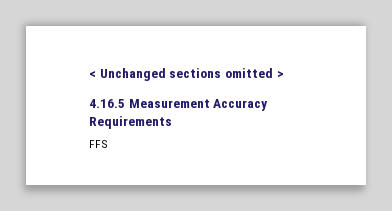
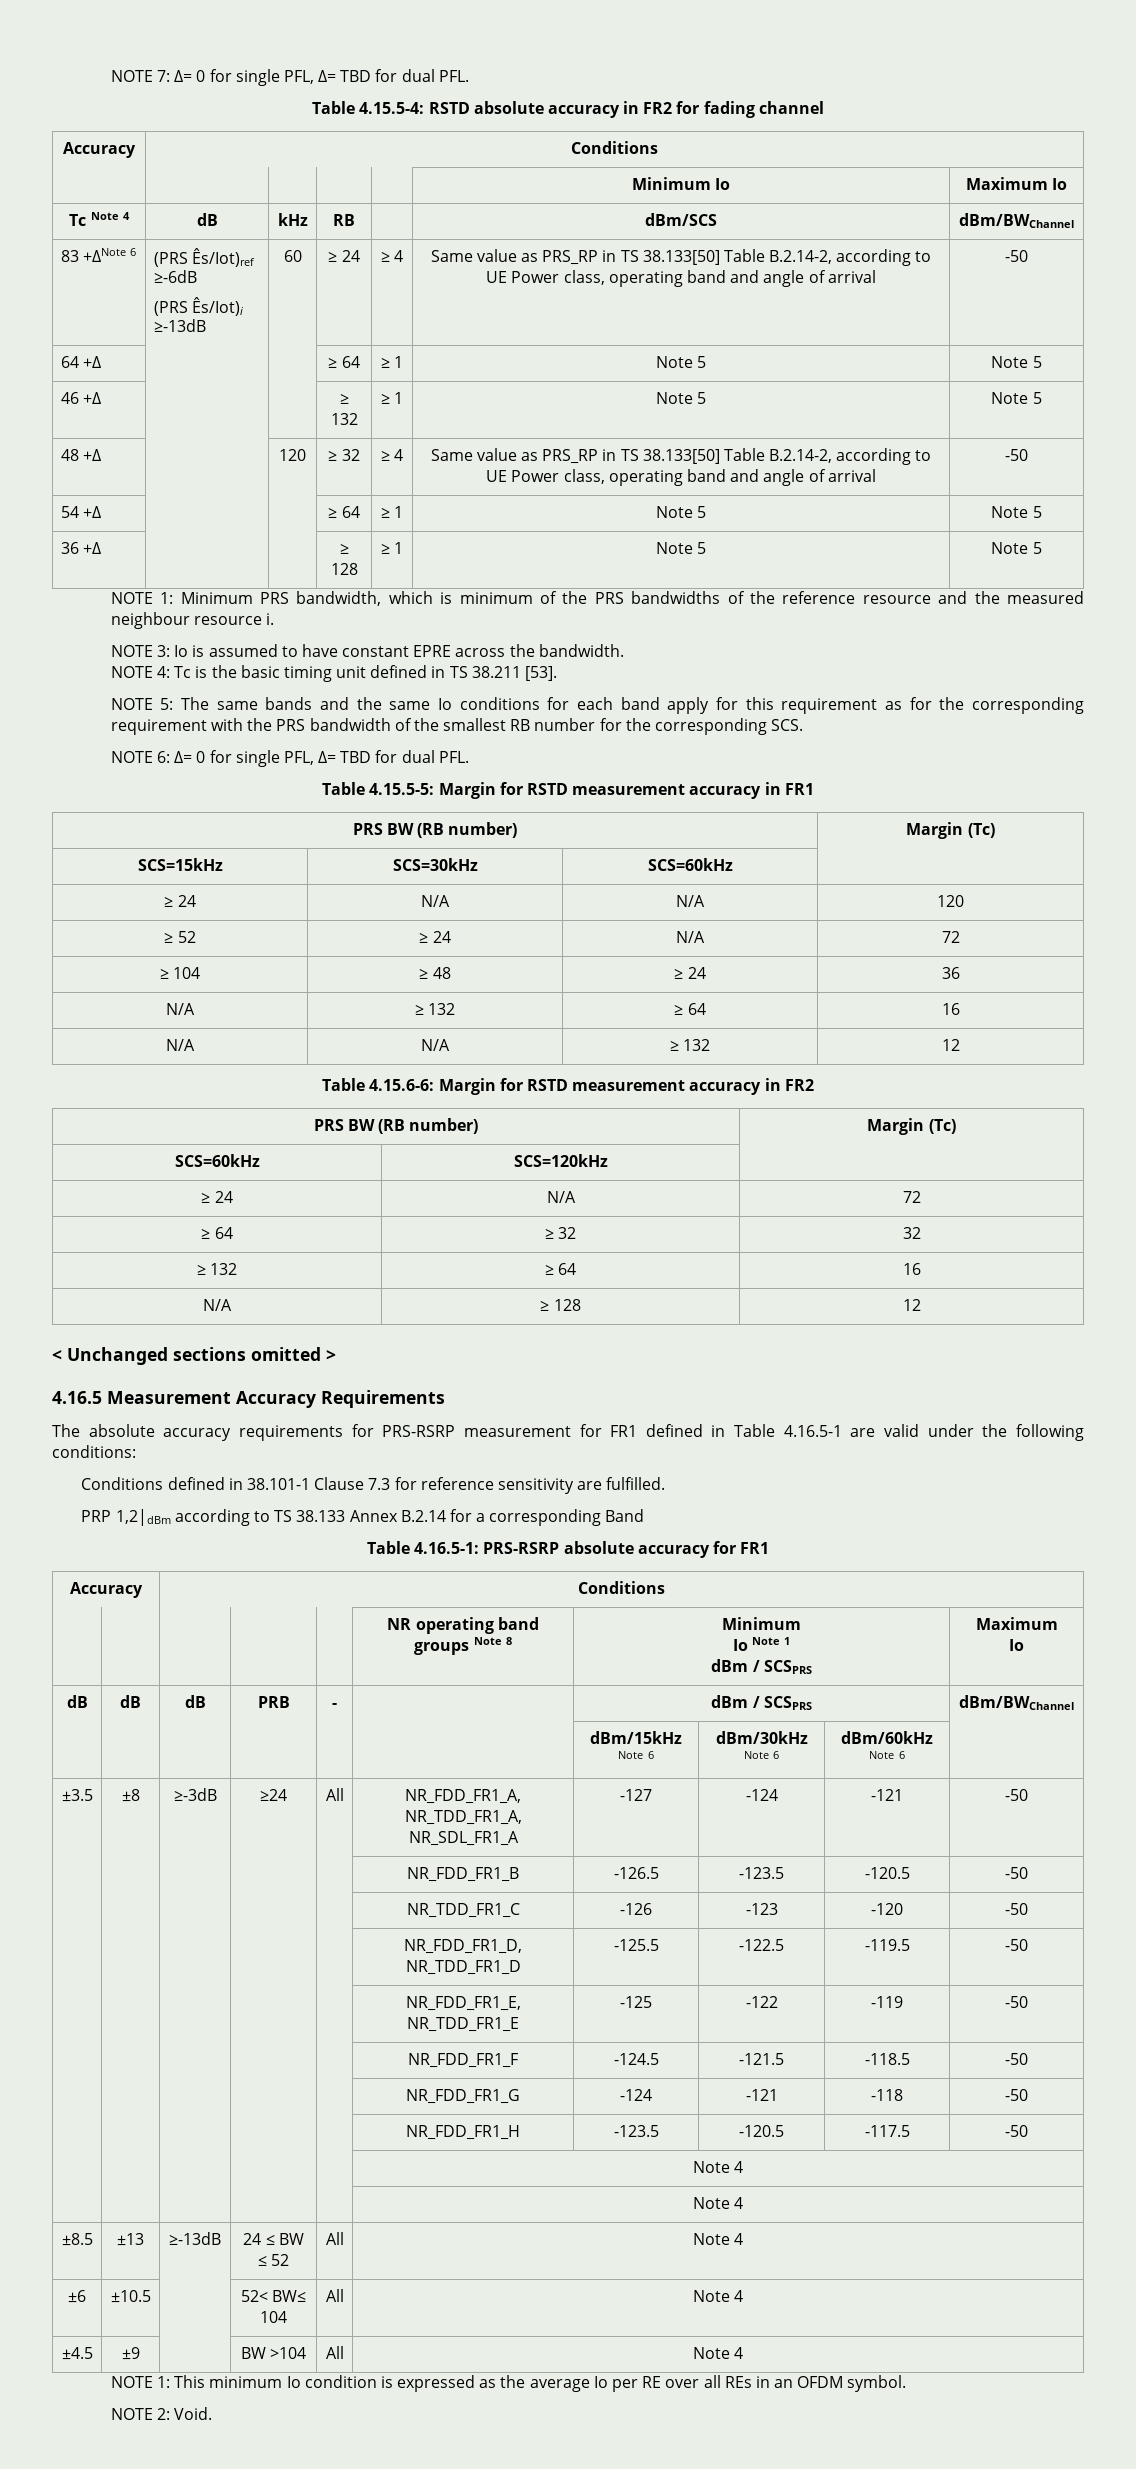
+ NOTE 7: Δ= 0 for single PFL, Δ= TBD for dual PFL.
+ Table 4.15.5-4: RSTD absolute accuracy in FR2 for fading channel
+ Accuracy | Conditions
+ | | | | | Minimum Io | Maximum Io
+ Tc Note 4 | dB | kHz | RB | | dBm/SCS | dBm/BWChannel
+ 83 +ΔNote 6 | (PRS Ês/Iot)ref ≥-6dB
+ (PRS Ês/Iot)i ≥-13dB | 60 | ≥ 24 | ≥ 4 | Same value as PRS_RP in TS 38.133[50] Table B.2.14-2, according to UE Power class, operating band and angle of arrival | -50
+ 64 +Δ | | | ≥ 64 | ≥ 1 | Note 5 | Note 5
+ 46 +Δ | | | ≥ 132 | ≥ 1 | Note 5 | Note 5
+ 48 +Δ | | 120 | ≥ 32 | ≥ 4 | Same value as PRS_RP in TS 38.133[50] Table B.2.14-2, according to UE Power class, operating band and angle of arrival | -50
+ 54 +Δ | | | ≥ 64 | ≥ 1 | Note 5 | Note 5
+ 36 +Δ | | | ≥ 128 | ≥ 1 | Note 5 | Note 5
+ NOTE 1: Minimum PRS bandwidth, which is minimum of the PRS bandwidths of the reference resource and the measured neighbour resource i.
+ NOTE 3: Io is assumed to have constant EPRE across the bandwidth.
+ NOTE 4: Tc is the basic timing unit defined in TS 38.211 [53].
+ NOTE 5: The same bands and the same Io conditions for each band apply for this requirement as for the corresponding requirement with the PRS bandwidth of the smallest RB number for the corresponding SCS.
+ NOTE 6: Δ= 0 for single PFL, Δ= TBD for dual PFL.
+ Table 4.15.5-5: Margin for RSTD measurement accuracy in FR1
+ PRS BW (RB number) | Margin (Tc)
+ SCS=15kHz | SCS=30kHz | SCS=60kHz |
+ ≥ 24 | N/A | N/A | 120
+ ≥ 52 | ≥ 24 | N/A | 72
+ ≥ 104 | ≥ 48 | ≥ 24 | 36
+ N/A | ≥ 132 | ≥ 64 | 16
+ N/A | N/A | ≥ 132 | 12
+ Table 4.15.6-6: Margin for RSTD measurement accuracy in FR2
+ PRS BW (RB number) | Margin (Tc)
+ SCS=60kHz | SCS=120kHz |
+ ≥ 24 | N/A | 72
+ ≥ 64 | ≥ 32 | 32
+ ≥ 132 | ≥ 64 | 16
+ N/A | ≥ 128 | 12
- FFS
+ The absolute accuracy requirements for PRS-RSRP measurement for FR1 defined in Table 4.16.5-1 are valid under the following conditions:
+ Conditions defined in 38.101-1 Clause 7.3 for reference sensitivity are fulfilled.
+ PRP 1,2|dBm according to TS 38.133 Annex B.2.14 for a corresponding Band
+ Table 4.16.5-1: PRS-RSRP absolute accuracy for FR1
+ Accuracy | Conditions
+ | | | | | NR operating band groups Note 8 | Minimum
+ Io Note 1
+ dBm / SCSPRS | Maximum
+ Io
+ dB | dB | dB | PRB | - | | dBm / SCSPRS | dBm/BWChannel
+ | | | | | | dBm/15kHz Note 6 | dBm/30kHz Note 6 | dBm/60kHz Note 6 |
+ ±3.5 | ±8 | ≥-3dB | ≥24 | All | NR_FDD_FR1_A, NR_TDD_FR1_A, NR_SDL_FR1_A | -127 | -124 | -121 | -50
+ | | | | | NR_FDD_FR1_B | -126.5 | -123.5 | -120.5 | -50
+ | | | | | NR_TDD_FR1_C | -126 | -123 | -120 | -50
+ | | | | | NR_FDD_FR1_D, NR_TDD_FR1_D | -125.5 | -122.5 | -119.5 | -50
+ | | | | | NR_FDD_FR1_E, NR_TDD_FR1_E | -125 | -122 | -119 | -50
+ | | | | | NR_FDD_FR1_F | -124.5 | -121.5 | -118.5 | -50
+ | | | | | NR_FDD_FR1_G | -124 | -121 | -118 | -50
+ | | | | | NR_FDD_FR1_H | -123.5 | -120.5 | -117.5 | -50
+ | | | | | Note 4
+ | | | | | Note 4
+ ±8.5 | ±13 | ≥-13dB | 24 ≤ BW ≤ 52 | All | Note 4
+ ±6 | ±10.5 | | 52< BW≤ 104 | All | Note 4
+ ±4.5 | ±9 | | BW >104 | All | Note 4
+ NOTE 1: This minimum Io condition is expressed as the average Io per RE over all REs in an OFDM symbol.
+ NOTE 2: Void.

